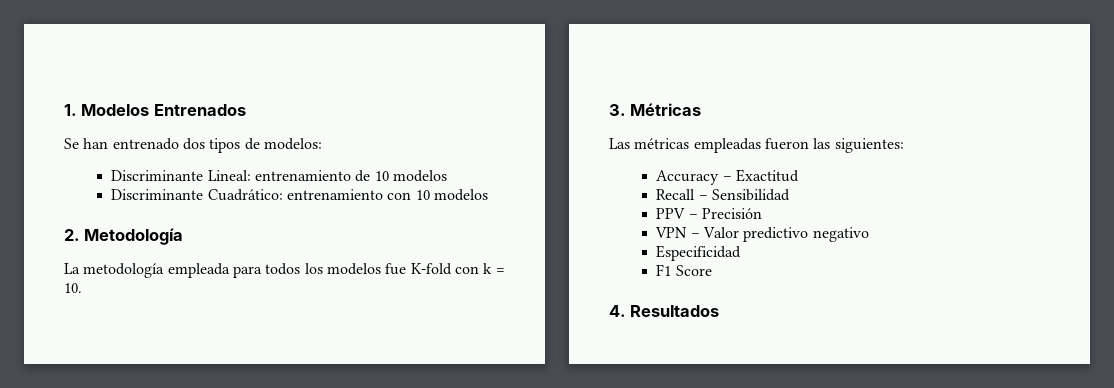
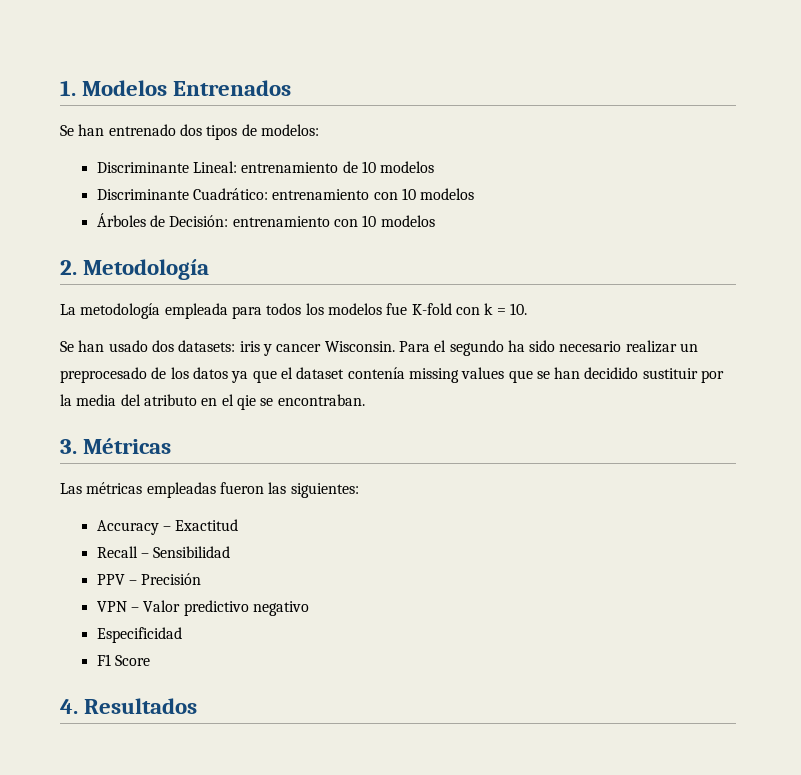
+ Árboles de Decisión: entrenamiento con 10 modelos
+ Se han usado dos datasets: iris y cancer Wisconsin. Para el segundo ha sido necesario realizar un preprocesado de los datos ya que el dataset contenía missing values que se han decidido sustituir por la media del atributo en el qie se encontraban.

